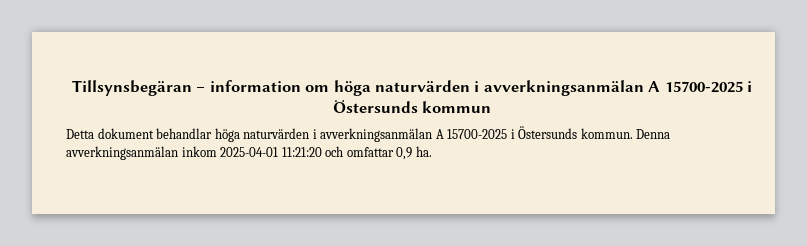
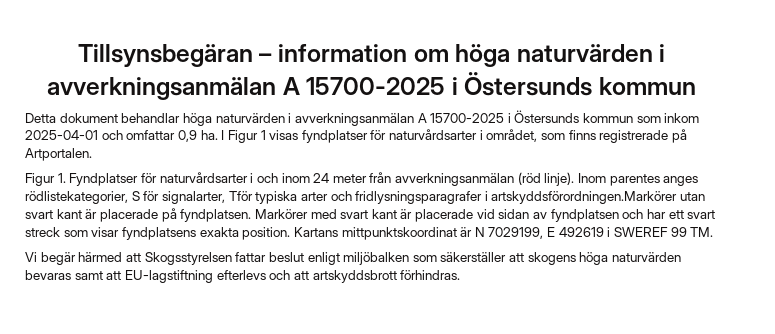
- Detta dokument behandlar höga naturvärden i avverkningsanmälan A 15700-2025 i Östersunds kommun. Denna avverkningsanmälan inkom 2025-04-01 11:21:20 och omfattar 0,9 ha.
+ Detta dokument behandlar höga naturvärden i avverkningsanmälan A 15700-2025 i Östersunds kommun som inkom 2025-04-01 och omfattar 0,9 ha.
+ I Figur 1 visas fyndplatser för naturvårdsarter i området, som finns registrerade på Artportalen.
+ Figur 1. Fyndplatser för naturvårdsarter i och inom 24 meter från avverkningsanmälan (röd linje). Inom parentes anges rödlistekategorier, S för signalarter, Tför typiska arter och fridlysningsparagrafer i artskyddsförordningen.Markörer utan svart kant är placerade på fyndplatsen. Markörer med svart kant är placerade vid sidan av fyndplatsen och har ett svart streck som visar fyndplatsens exakta position. Kartans mittpunktskoordinat är N 7029199, E 492619 i SWEREF 99 TM.
+ Vi begär härmed att Skogsstyrelsen fattar beslut enligt miljöbalken som säkerställer att skogens höga naturvärden bevaras samt att EU-lagstiftning efterlevs och att artskyddsbrott förhindras.

